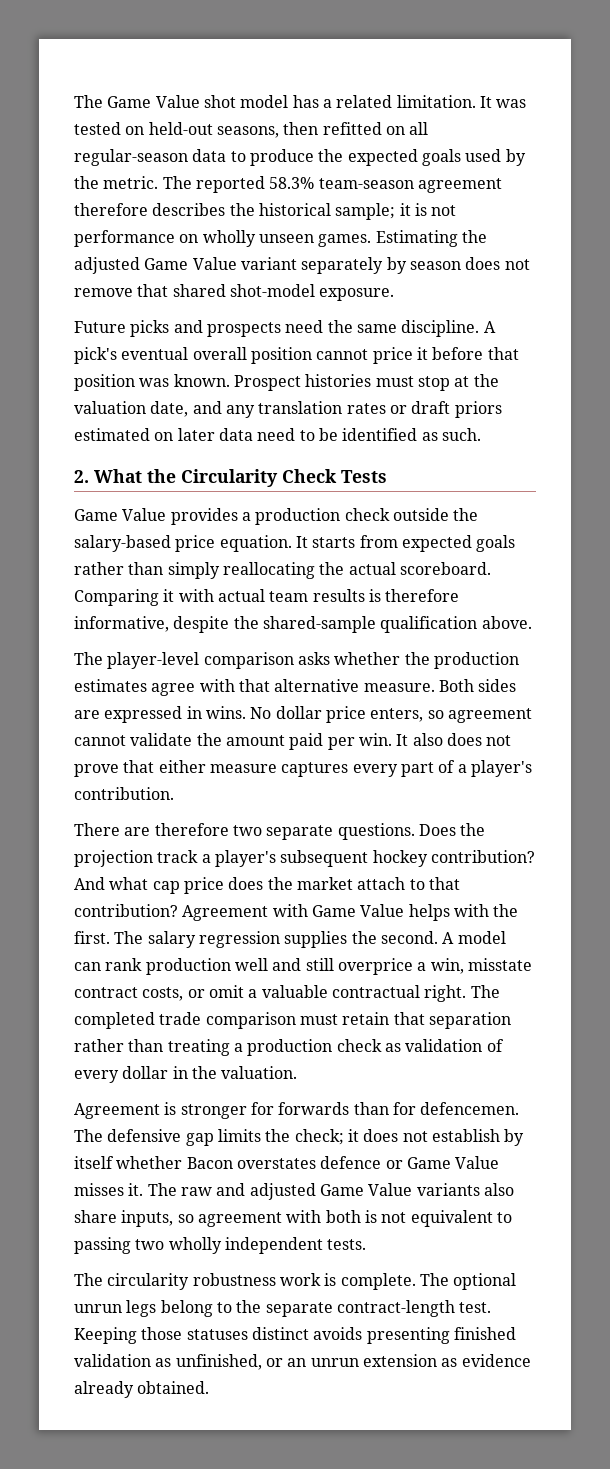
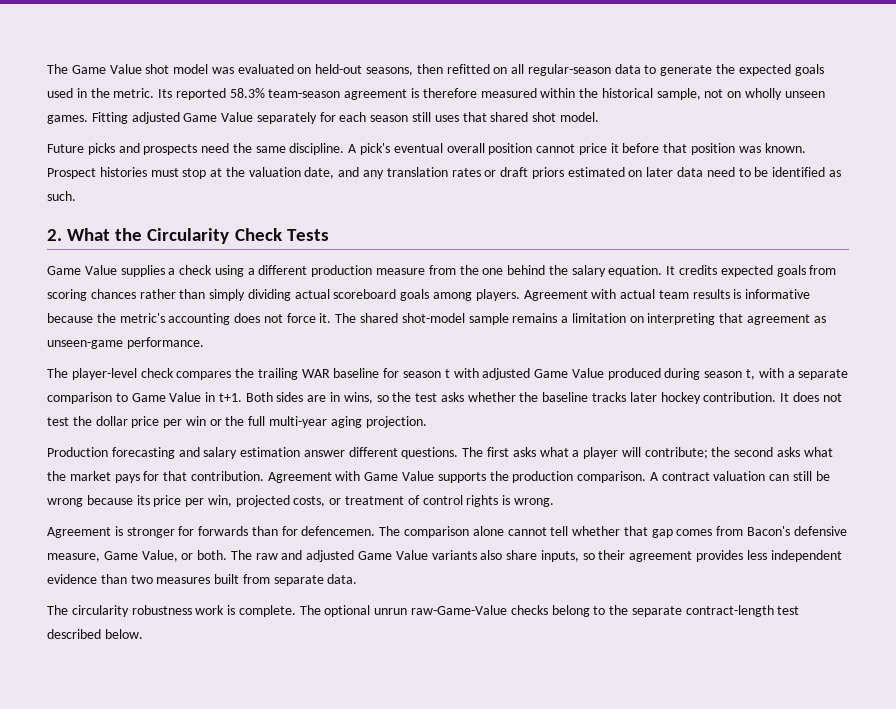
- The Game Value shot model has a related limitation. It was tested on held-out seasons, then refitted on all regular-season data to produce the expected goals used by the metric.
+ The Game Value shot model was evaluated on held-out seasons, then refitted on all regular-season data to generate the expected goals used in the metric.
- The reported 58.3% team-season agreement therefore describes the historical sample; it is not performance on wholly unseen games.
+ Its reported 58.3% team-season agreement is therefore measured within the historical sample, not on wholly unseen games.
- Estimating the adjusted Game Value variant separately by season does not remove that shared shot-model exposure.
+ Fitting adjusted Game Value separately for each season still uses that shared shot model.
- Game Value provides a production check outside the salary-based price equation. It starts from expected goals rather than simply reallocating the actual scoreboard. Comparing it with actual team results is therefore informative, despite the shared-sample qualification above.
- The player-level comparison asks whether the production estimates agree with that alternative measure. Both sides are expressed in wins. No dollar price enters, so agreement cannot validate the amount paid per win. It also does not prove that either measure captures every part of a player's contribution.
- There are therefore two separate questions. Does the projection track a player's subsequent hockey contribution? And what cap price does the market attach to that contribution? Agreement with Game Value helps with the first. The salary regression supplies the second. A model can rank production well and still overprice a win, misstate contract costs, or omit a valuable contractual right. The completed trade comparison must retain that separation rather than treating a production check as validation of every dollar in the valuation.
+ Game Value supplies a check using a different production measure from the one behind the salary equation. It credits expected goals from scoring chances rather than simply dividing actual scoreboard goals among players. Agreement with actual team results is informative because the metric's accounting does not force it. The shared shot-model sample remains a limitation on interpreting that agreement as unseen-game performance.
+ The player-level check compares the trailing WAR baseline for season t with adjusted Game Value produced during season t, with a separate comparison to Game Value in t+1. Both sides are in wins, so the test asks whether the baseline tracks later hockey contribution. It does not test the dollar price per win or the full multi-year aging projection.
+ Production forecasting and salary estimation answer different questions. The first asks what a player will contribute; the second asks what the market pays for that contribution. Agreement with Game Value supports the production comparison. A contract valuation can still be wrong because its price per win, projected costs, or treatment of control rights is wrong.
- The defensive gap limits the check; it does not establish by itself whether Bacon overstates defence or Game Value misses it.
+ The comparison alone cannot tell whether that gap comes from Bacon's defensive measure, Game Value, or both.
- The raw and adjusted Game Value variants also share inputs, so agreement with both is not equivalent to passing two wholly independent tests.
+ The raw and adjusted Game Value variants also share inputs, so their agreement provides less independent evidence than two measures built from separate data.
- The optional unrun legs belong to the separate contract-length test. Keeping those statuses distinct avoids presenting finished validation as unfinished, or an unrun extension as evidence already obtained.
+ The optional unrun raw-Game-Value checks belong to the separate contract-length test described below.

